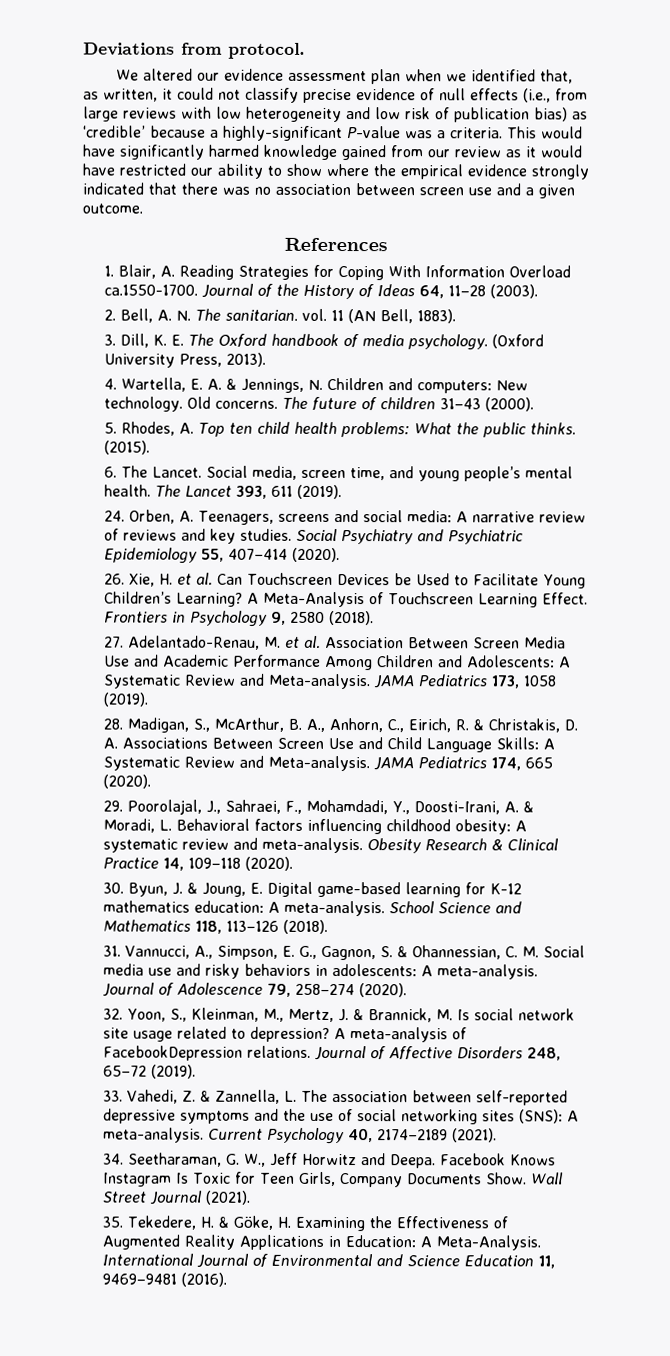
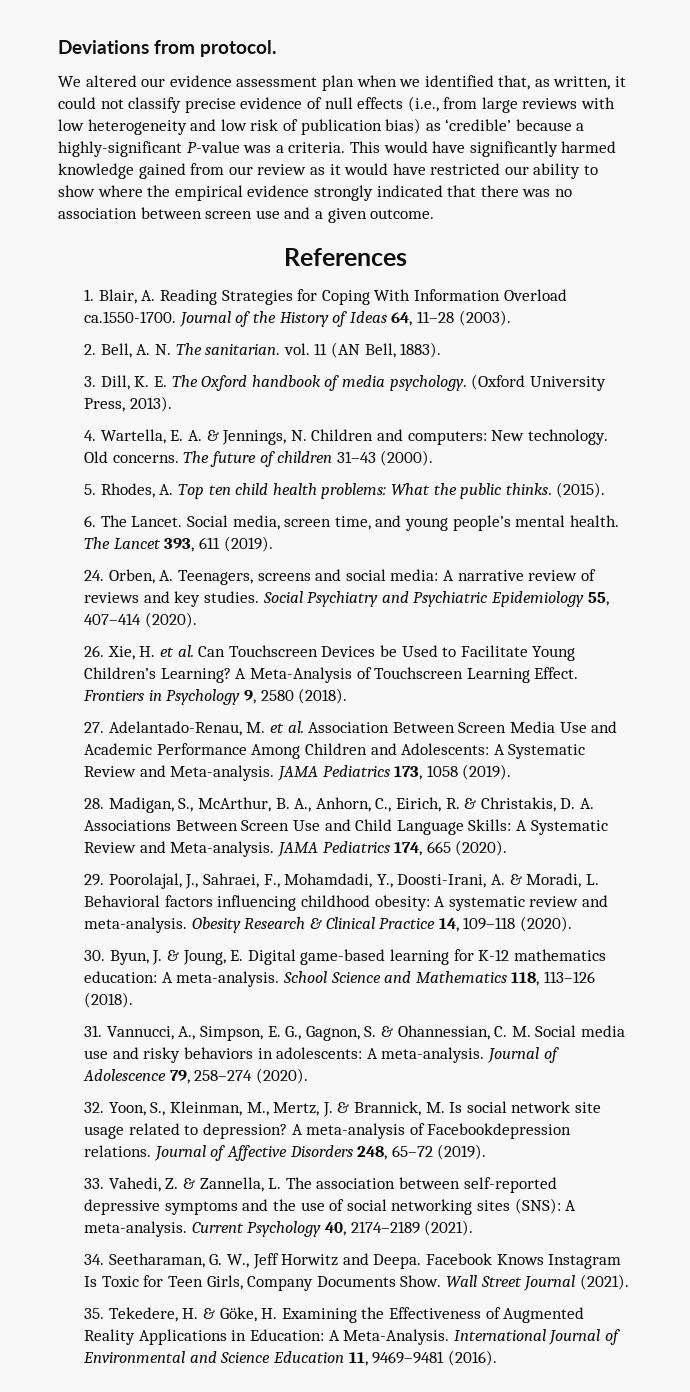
- A meta-analysis of FacebookDepression relations.
+ A meta-analysis of Facebookdepression relations.

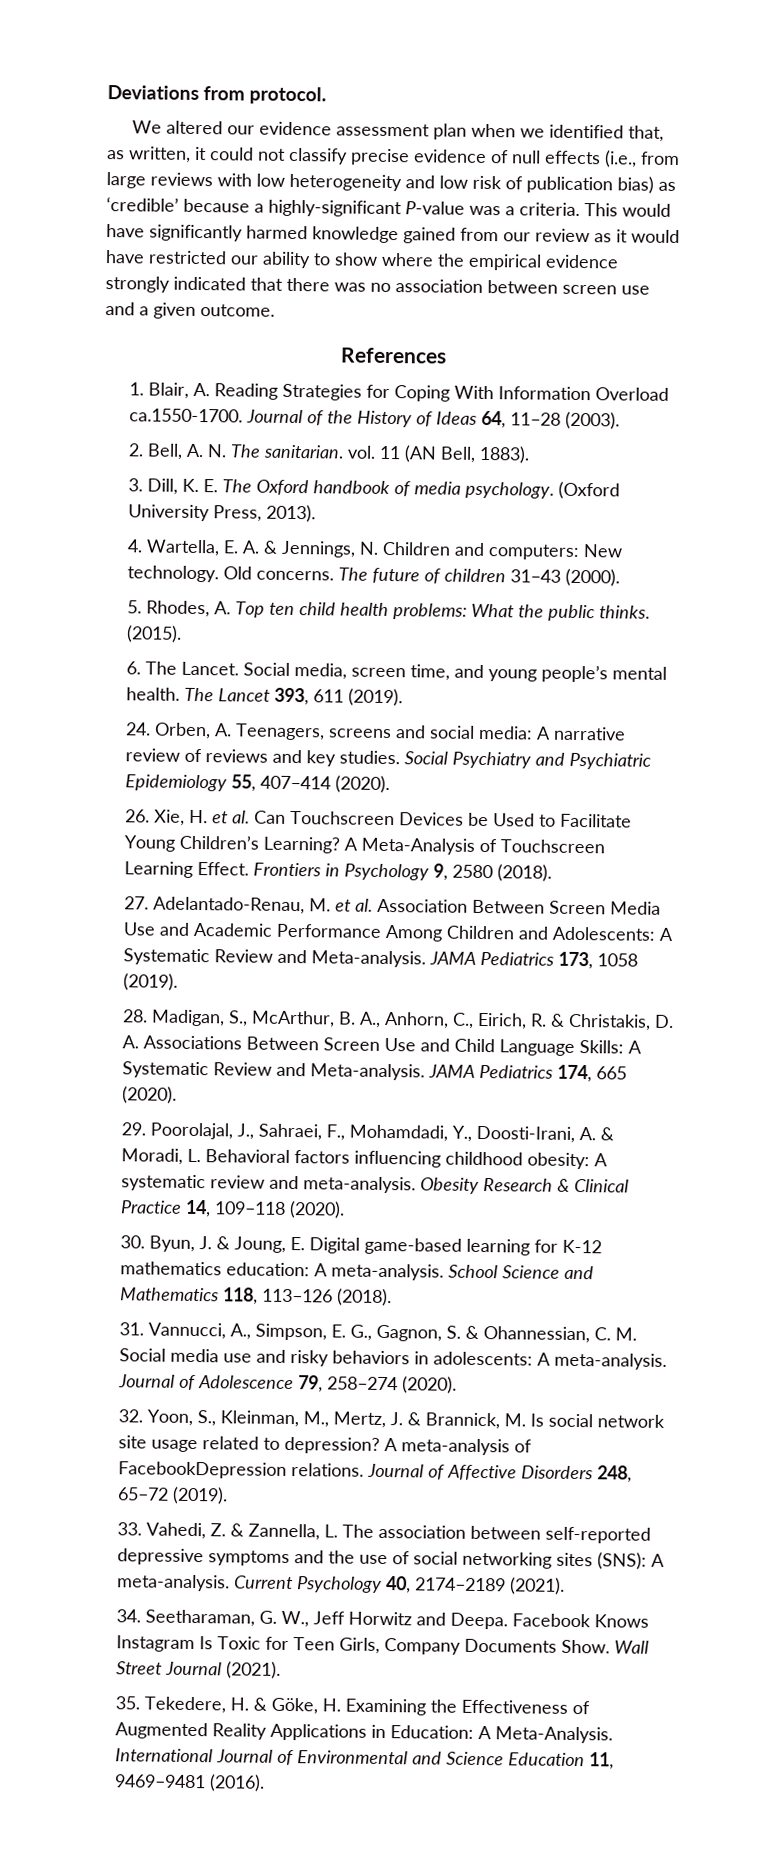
- A meta-analysis of Facebookdepression relations.
+ A meta-analysis of FacebookDepression relations.

